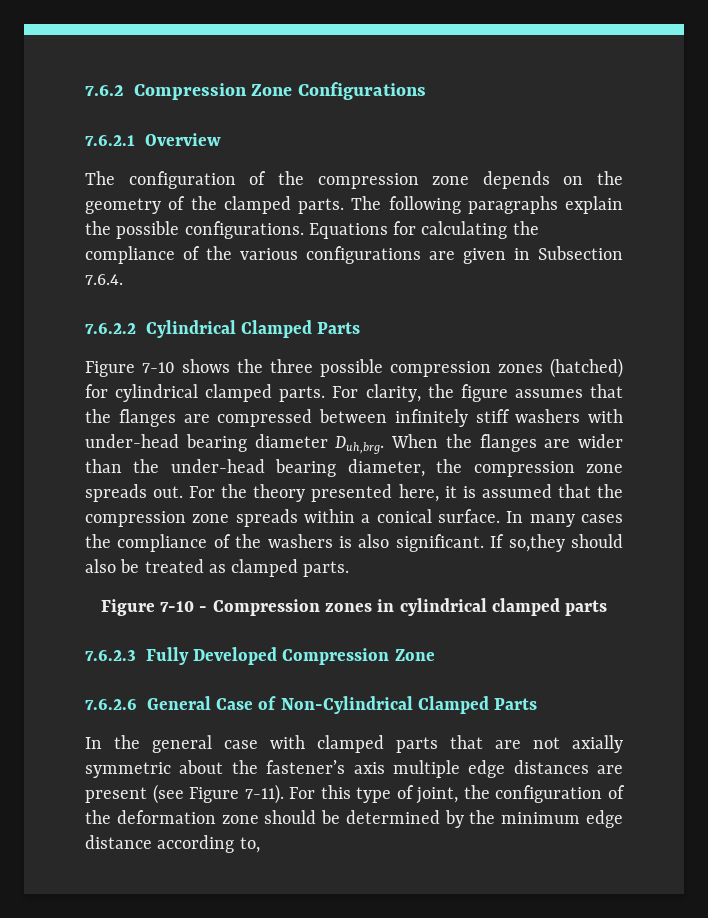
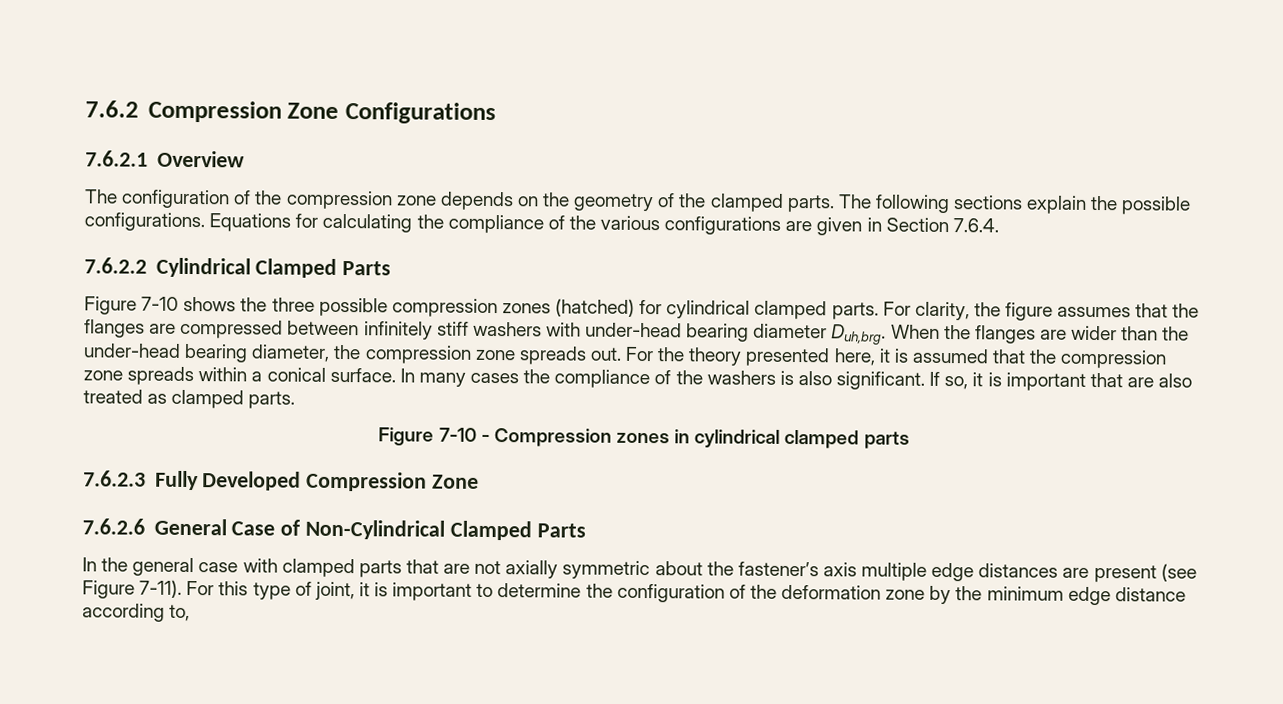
- The following paragraphs explain the possible configurations.
+ The following sections explain the possible configurations.
- Equations for calculating the compliance of the various configurations are given in Subsection 7.6.4.
+ Equations for calculating the compliance of the various configurations are given in Section 7.6.4.
- If so,they should also be treated as clamped parts.
+ If so, it is important that are also treated as clamped parts.
- For this type of joint, the configuration of the deformation zone should be determined by the minimum edge distance according to,
+ For this type of joint, it is important to determine the configuration of the deformation zone by the minimum edge distance according to,

